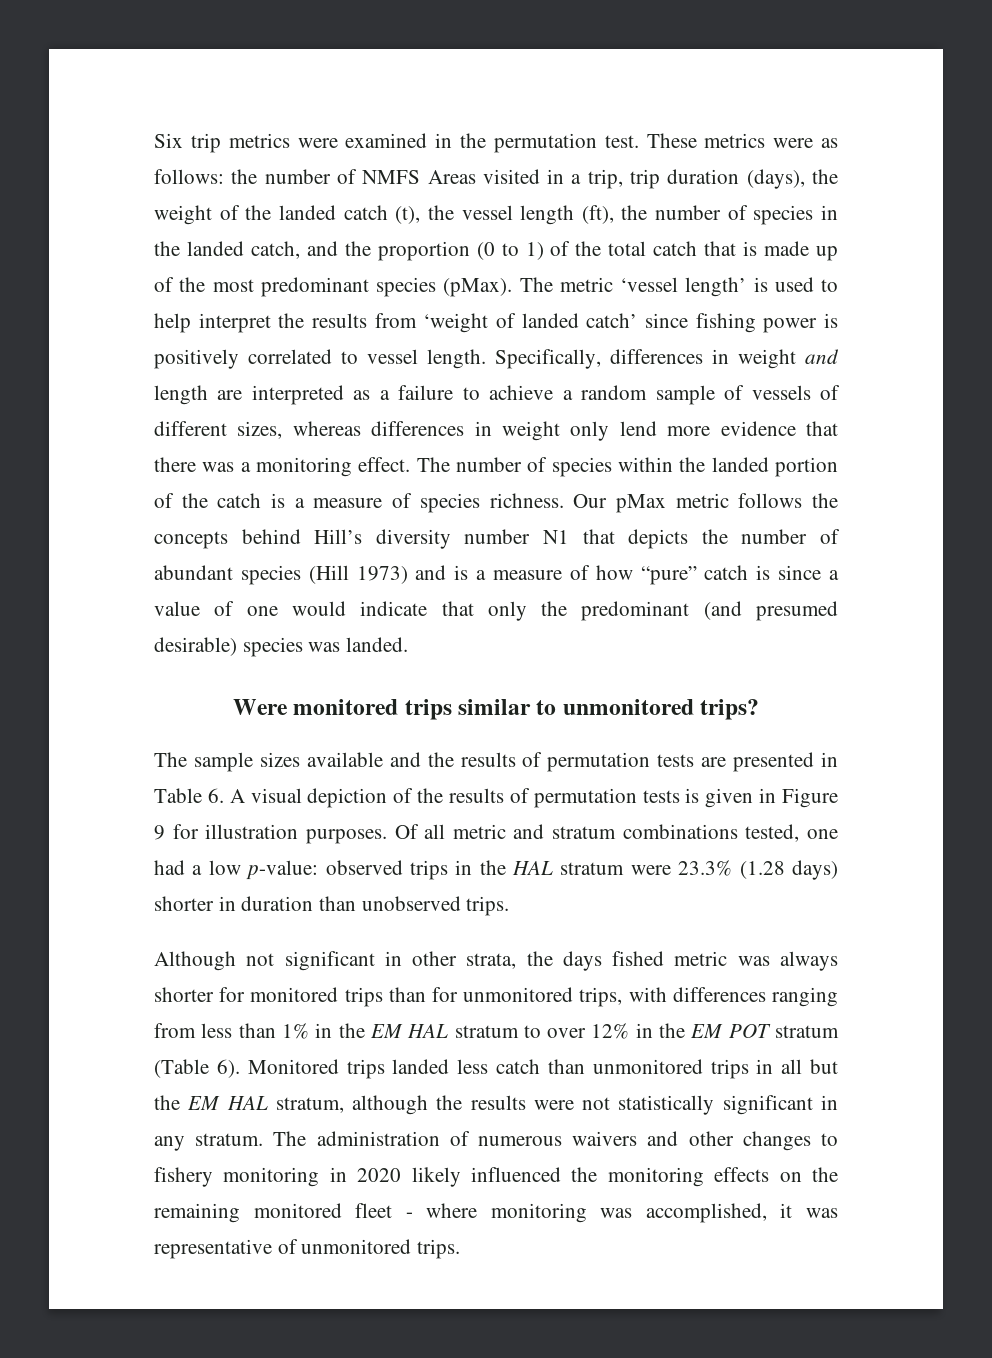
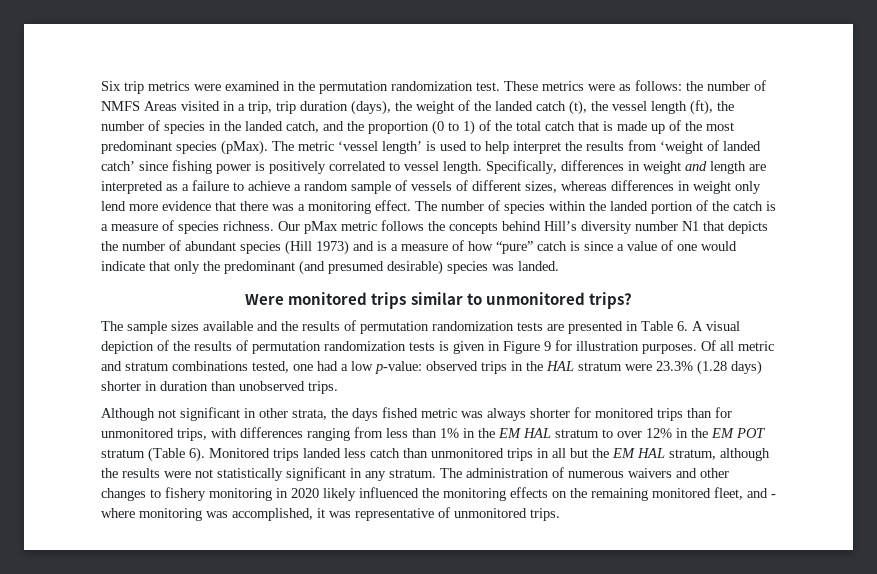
- Six trip metrics were examined in the permutation test.
+ Six trip metrics were examined in the permutation randomization test.
- The sample sizes available and the results of permutation tests are presented in Table 6. A visual depiction of the results of permutation tests is given in Figure 9 for illustration purposes.
+ The sample sizes available and the results of permutation randomization tests are presented in Table 6. A visual depiction of the results of permutation randomization tests is given in Figure 9 for illustration purposes.
- The administration of numerous waivers and other changes to fishery monitoring in 2020 likely influenced the monitoring effects on the remaining monitored fleet - where monitoring was accomplished, it was representative of unmonitored trips.
+ The administration of numerous waivers and other changes to fishery monitoring in 2020 likely influenced the monitoring effects on the remaining monitored fleet, and - where monitoring was accomplished, it was representative of unmonitored trips.

